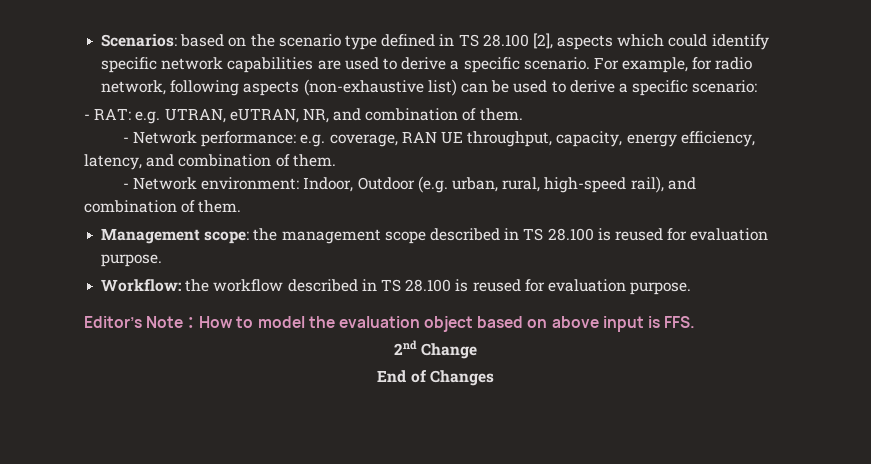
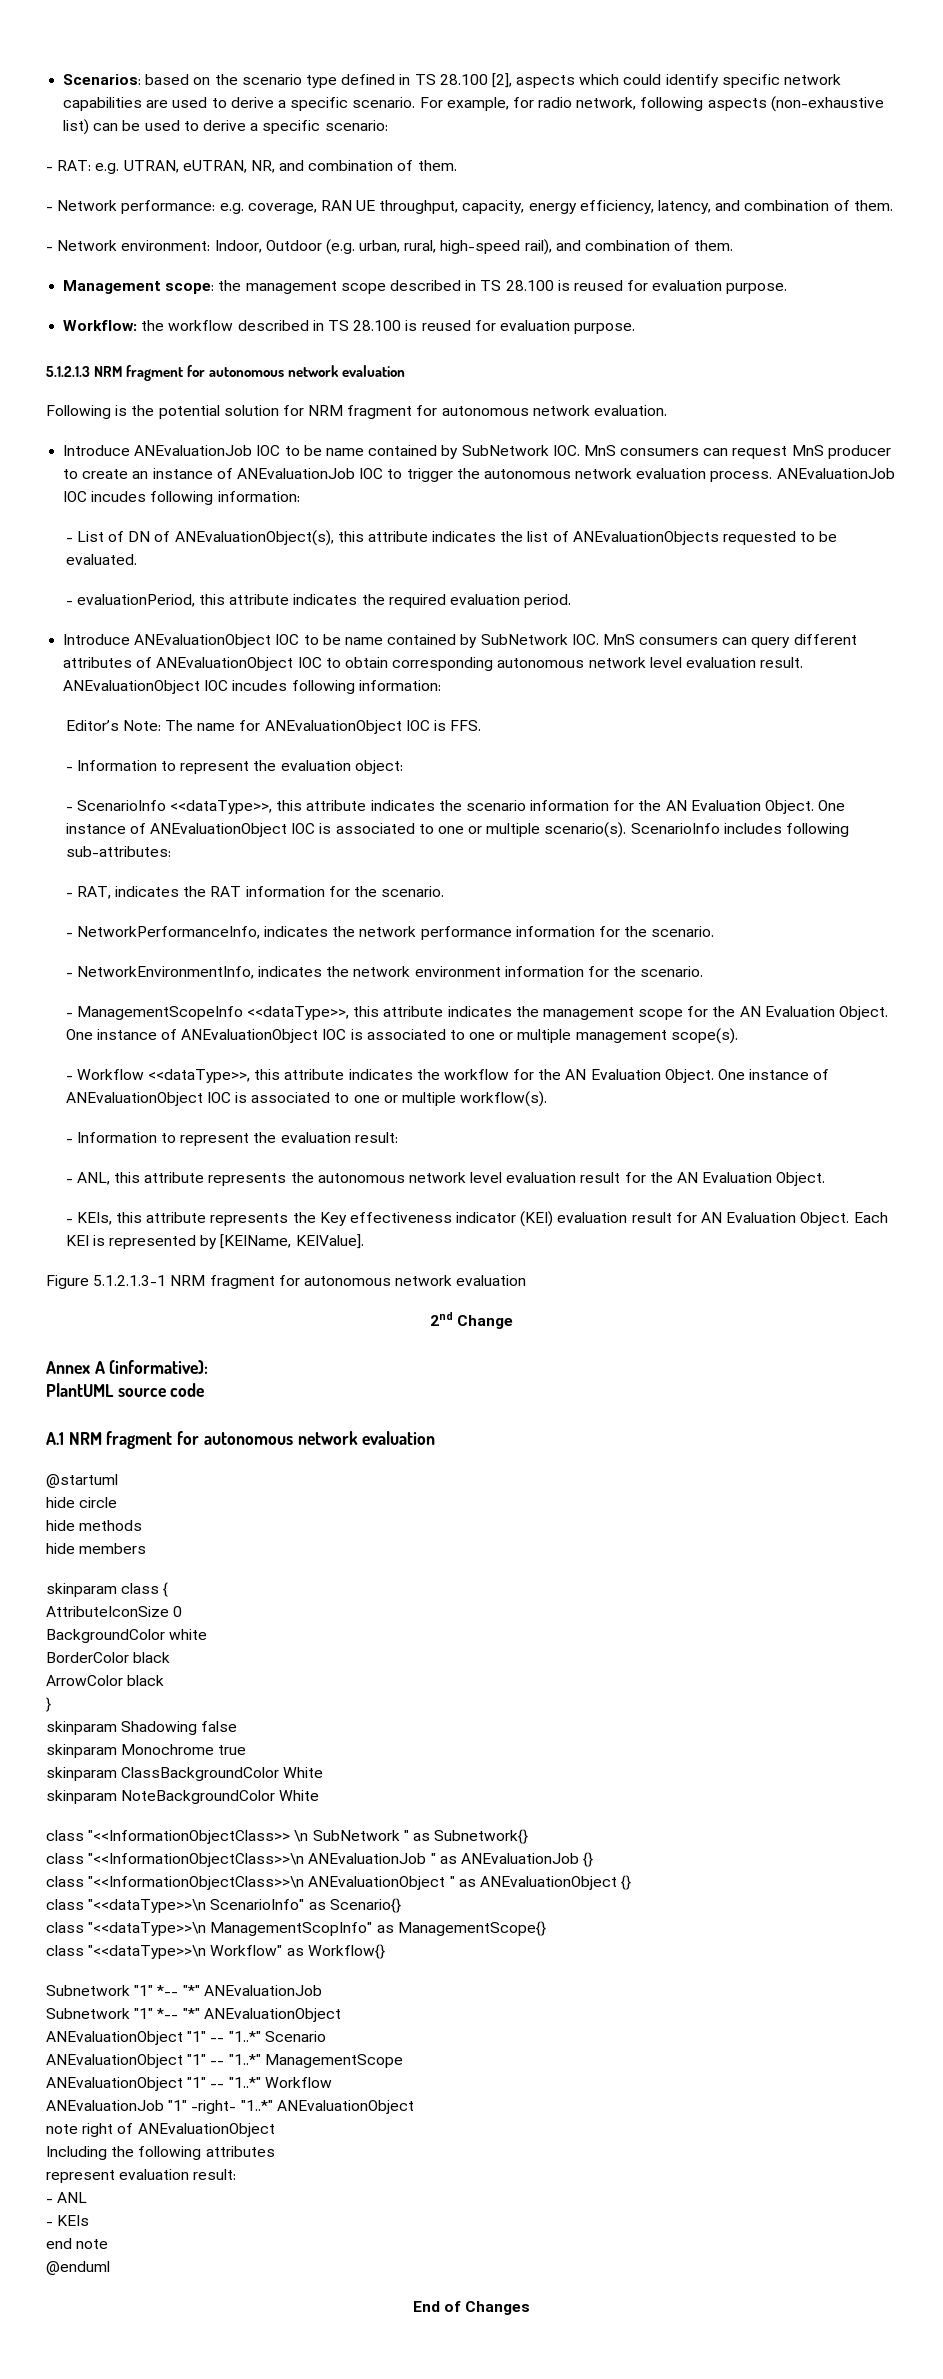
- Editor’s Note：How to model the evaluation object based on above input is FFS.
+ 5.1.2.1.3 NRM fragment for autonomous network evaluation
+ Following is the potential solution for NRM fragment for autonomous network evaluation.
+ Introduce ANEvaluationJob IOC to be name contained by SubNetwork IOC. MnS consumers can request MnS producer to create an instance of ANEvaluationJob IOC to trigger the autonomous network evaluation process. ANEvaluationJob IOC incudes following information:
+ - List of DN of ANEvaluationObject(s), this attribute indicates the list of ANEvaluationObjects requested to be evaluated.
+ - evaluationPeriod, this attribute indicates the required evaluation period.
+ Introduce ANEvaluationObject IOC to be name contained by SubNetwork IOC. MnS consumers can query different attributes of ANEvaluationObject IOC to obtain corresponding autonomous network level evaluation result. ANEvaluationObject IOC incudes following information:
+ Editor’s Note: The name for ANEvaluationObject IOC is FFS.
+ - Information to represent the evaluation object:
+ - ScenarioInfo <<dataType>>, this attribute indicates the scenario information for the AN Evaluation Object. One instance of ANEvaluationObject IOC is associated to one or multiple scenario(s). ScenarioInfo includes following sub-attributes:
+ - RAT, indicates the RAT information for the scenario.
+ - NetworkPerformanceInfo, indicates the network performance information for the scenario.
+ - NetworkEnvironmentInfo, indicates the network environment information for the scenario.
+ - ManagementScopeInfo <<dataType>>, this attribute indicates the management scope for the AN Evaluation Object. One instance of ANEvaluationObject IOC is associated to one or multiple management scope(s).
+ - Workflow <<dataType>>, this attribute indicates the workflow for the AN Evaluation Object. One instance of ANEvaluationObject IOC is associated to one or multiple workflow(s).
+ - Information to represent the evaluation result:
+ - ANL, this attribute represents the autonomous network level evaluation result for the AN Evaluation Object.
+ - KEIs, this attribute represents the Key effectiveness indicator (KEI) evaluation result for AN Evaluation Object. Each KEI is represented by [KEIName, KEIValue].
+ Figure 5.1.2.1.3-1 NRM fragment for autonomous network evaluation
  2nd Change
+ Annex A (informative):
+ PlantUML source code
+ A.1 NRM fragment for autonomous network evaluation
+ @startuml
+ hide circle
+ hide methods
+ hide members
+ skinparam class {
+ AttributeIconSize 0
+ BackgroundColor white
+ BorderColor black
+ ArrowColor black
+ }
+ skinparam Shadowing false
+ skinparam Monochrome true
+ skinparam ClassBackgroundColor White
+ skinparam NoteBackgroundColor White
+ class "<<InformationObjectClass>> \n SubNetwork " as Subnetwork{}
+ class "<<InformationObjectClass>>\n ANEvaluationJob " as ANEvaluationJob {}
+ class "<<InformationObjectClass>>\n ANEvaluationObject " as ANEvaluationObject {}
+ class "<<dataType>>\n ScenarioInfo" as Scenario{}
+ class "<<dataType>>\n ManagementScopInfo" as ManagementScope{}
+ class "<<dataType>>\n Workflow" as Workflow{}
+ Subnetwork "1" *-- "*" ANEvaluationJob
+ Subnetwork "1" *-- "*" ANEvaluationObject
+ ANEvaluationObject "1" -- "1..*" Scenario
+ ANEvaluationObject "1" -- "1..*" ManagementScope
+ ANEvaluationObject "1" -- "1..*" Workflow
+ ANEvaluationJob "1" -right- "1..*" ANEvaluationObject
+ note right of ANEvaluationObject
+ Including the following attributes
+ represent evaluation result:
+ - ANL
+ - KEIs
+ end note
+ @enduml

